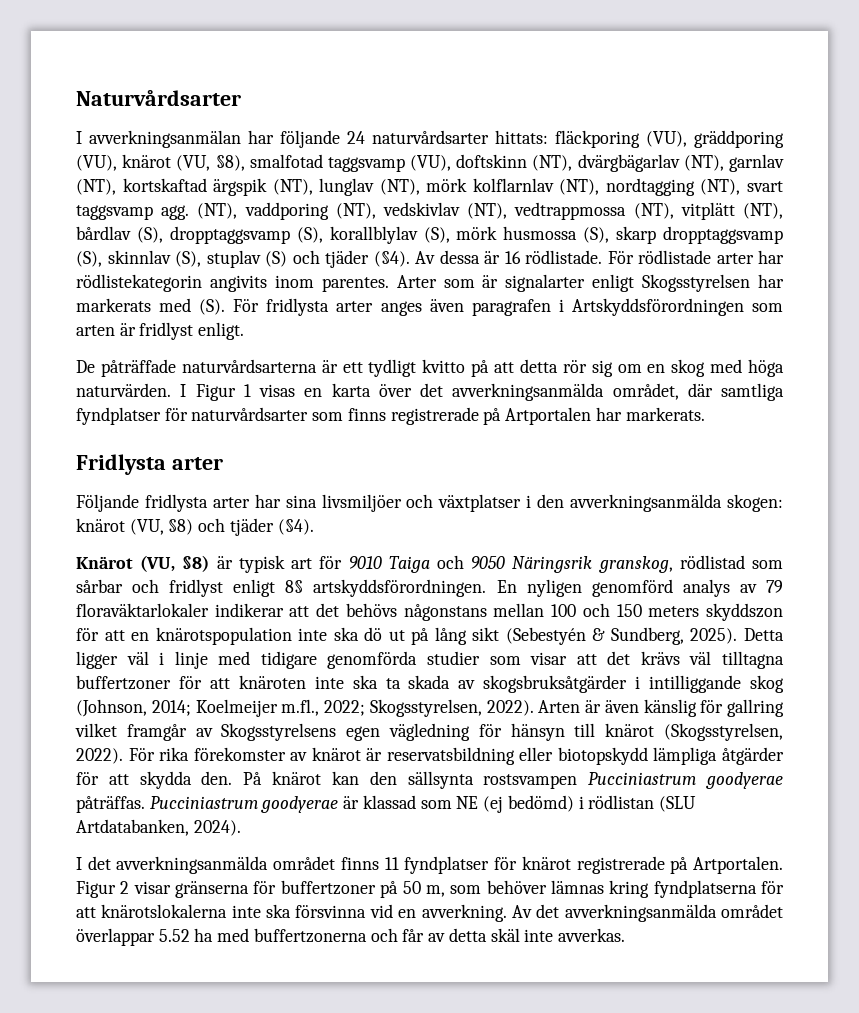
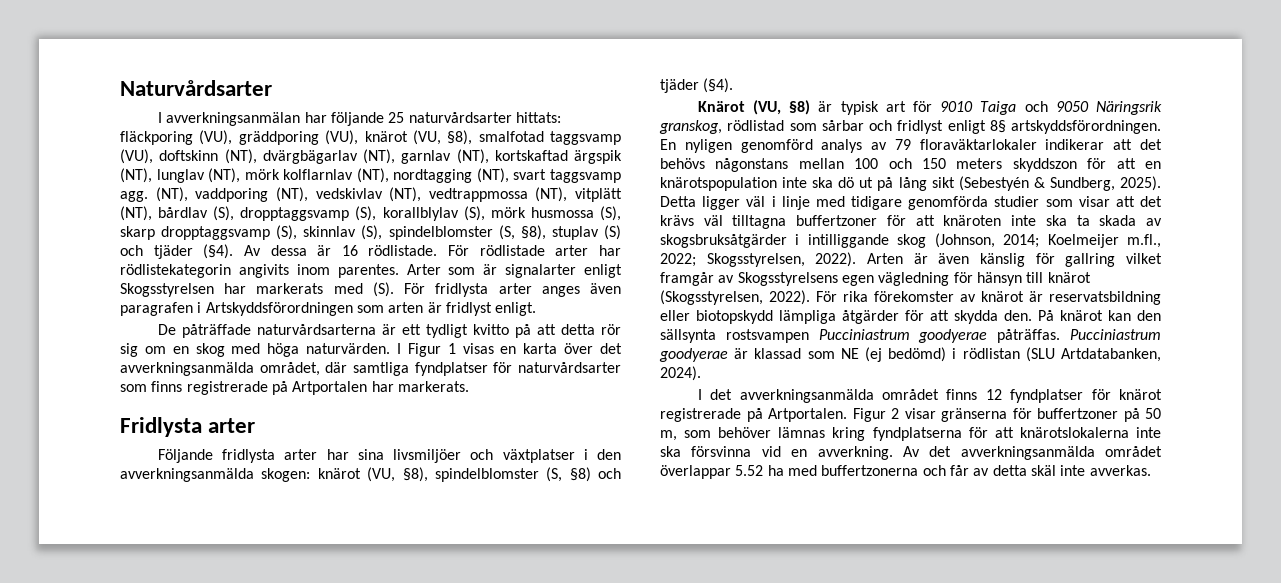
- I avverkningsanmälan har följande 24 naturvårdsarter hittats: fläckporing (VU), gräddporing (VU), knärot (VU, §8), smalfotad taggsvamp (VU), doftskinn (NT), dvärgbägarlav (NT), garnlav (NT), kortskaftad ärgspik (NT), lunglav (NT), mörk kolflarnlav (NT), nordtagging (NT), svart taggsvamp agg.
+ I avverkningsanmälan har följande 25 naturvårdsarter hittats: fläckporing (VU), gräddporing (VU), knärot (VU, §8), smalfotad taggsvamp (VU), doftskinn (NT), dvärgbägarlav (NT), garnlav (NT), kortskaftad ärgspik (NT), lunglav (NT), mörk kolflarnlav (NT), nordtagging (NT), svart taggsvamp agg.
- (NT), vaddporing (NT), vedskivlav (NT), vedtrappmossa (NT), vitplätt (NT), bårdlav (S), dropptaggsvamp (S), korallblylav (S), mörk husmossa (S), skarp dropptaggsvamp (S), skinnlav (S), stuplav (S) och tjäder (§4).
+ (NT), vaddporing (NT), vedskivlav (NT), vedtrappmossa (NT), vitplätt (NT), bårdlav (S), dropptaggsvamp (S), korallblylav (S), mörk husmossa (S), skarp dropptaggsvamp (S), skinnlav (S), spindelblomster (S, §8), stuplav (S) och tjäder (§4).
- Följande fridlysta arter har sina livsmiljöer och växtplatser i den avverkningsanmälda skogen: knärot (VU, §8) och tjäder (§4).
+ Följande fridlysta arter har sina livsmiljöer och växtplatser i den avverkningsanmälda skogen: knärot (VU, §8), spindelblomster (S, §8) och tjäder (§4).
- I det avverkningsanmälda området finns 11 fyndplatser för knärot registrerade på Artportalen.
+ I det avverkningsanmälda området finns 12 fyndplatser för knärot registrerade på Artportalen.

